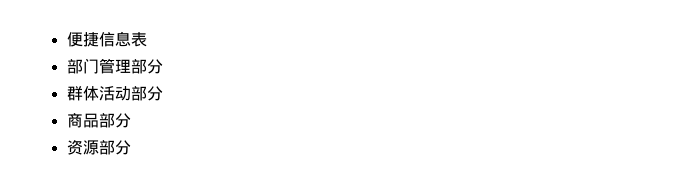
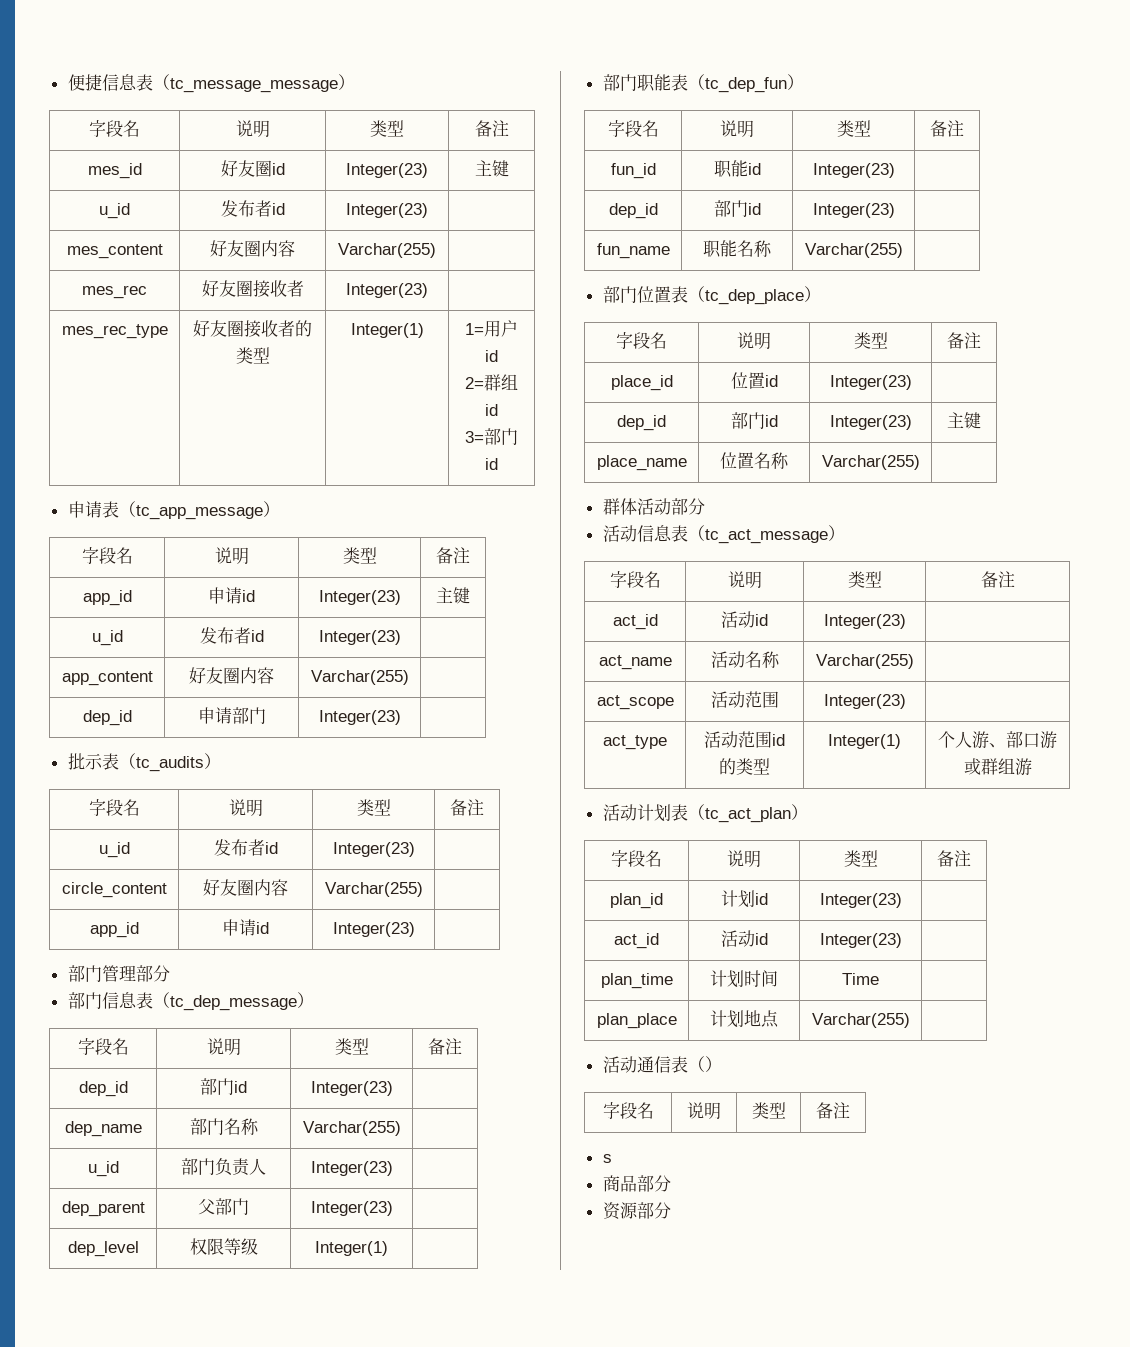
- 便捷信息表
+ 便捷信息表（tc_message_message）
+ 字段名 | 说明 | 类型 | 备注
+ mes_id | 好友圈id | Integer(23) | 主键
+ u_id | 发布者id | Integer(23) |
+ mes_content | 好友圈内容 | Varchar(255) |
+ mes_rec | 好友圈接收者 | Integer(23) |
+ mes_rec_type | 好友圈接收者的类型 | Integer(1) | 1=用户id
+ 2=群组id
+ 3=部门id
+ 申请表（tc_app_message）
+ 字段名 | 说明 | 类型 | 备注
+ app_id | 申请id | Integer(23) | 主键
+ u_id | 发布者id | Integer(23) |
+ app_content | 好友圈内容 | Varchar(255) |
+ dep_id | 申请部门 | Integer(23) |
+ 批示表（tc_audits）
+ 字段名 | 说明 | 类型 | 备注
+ u_id | 发布者id | Integer(23) |
+ circle_content | 好友圈内容 | Varchar(255) |
+ app_id | 申请id | Integer(23) |
  部门管理部分
+ 部门信息表（tc_dep_message）
+ 字段名 | 说明 | 类型 | 备注
+ dep_id | 部门id | Integer(23) |
+ dep_name | 部门名称 | Varchar(255) |
+ u_id | 部门负责人 | Integer(23) |
+ dep_parent | 父部门 | Integer(23) |
+ dep_level | 权限等级 | Integer(1) |
+ 部门职能表（tc_dep_fun）
+ 字段名 | 说明 | 类型 | 备注
+ fun_id | 职能id | Integer(23) |
+ dep_id | 部门id | Integer(23) |
+ fun_name | 职能名称 | Varchar(255) |
+ 部门位置表（tc_dep_place）
+ 字段名 | 说明 | 类型 | 备注
+ place_id | 位置id | Integer(23) |
+ dep_id | 部门id | Integer(23) | 主键
+ place_name | 位置名称 | Varchar(255) |
  群体活动部分
+ 活动信息表（tc_act_message）
+ 字段名 | 说明 | 类型 | 备注
+ act_id | 活动id | Integer(23) |
+ act_name | 活动名称 | Varchar(255) |
+ act_scope | 活动范围 | Integer(23) |
+ act_type | 活动范围id的类型 | Integer(1) | 个人游、部口游或群组游
+ 活动计划表（tc_act_plan）
+ 字段名 | 说明 | 类型 | 备注
+ plan_id | 计划id | Integer(23) |
+ act_id | 活动id | Integer(23) |
+ plan_time | 计划时间 | Time |
+ plan_place | 计划地点 | Varchar(255) |
+ 活动通信表（）
+ 字段名 | 说明 | 类型 | 备注
+ s

